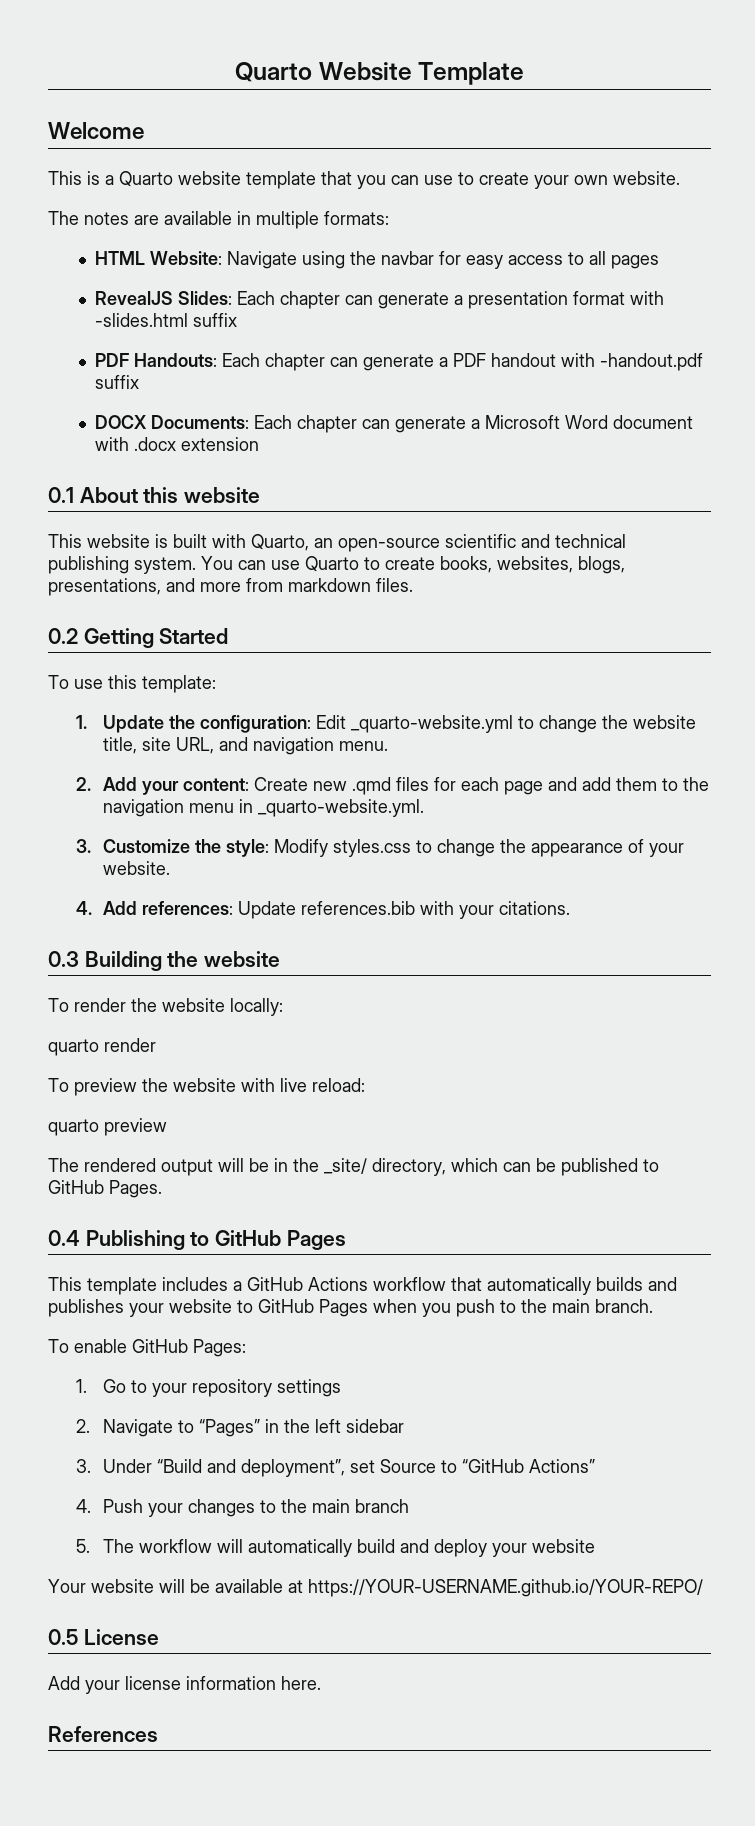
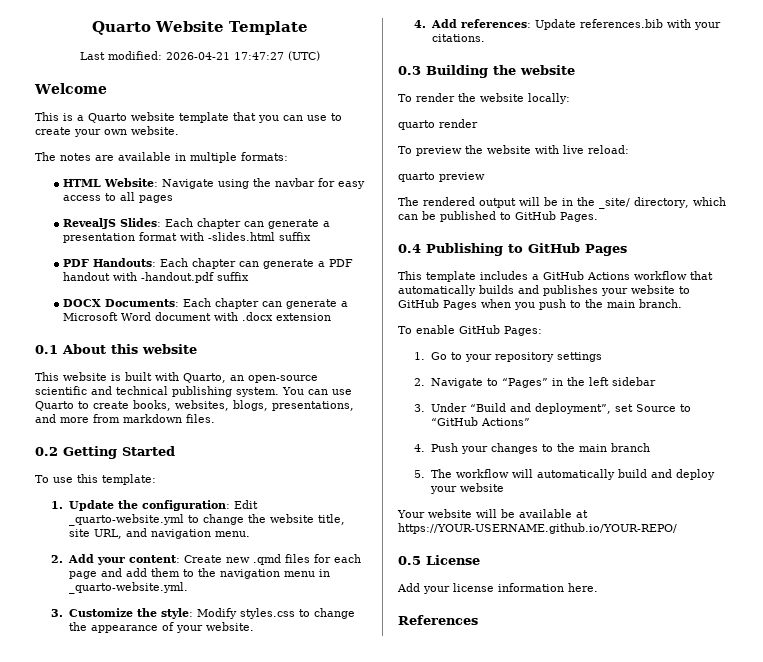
+ Last modified: 2026-04-21 17:47:27 (UTC)

